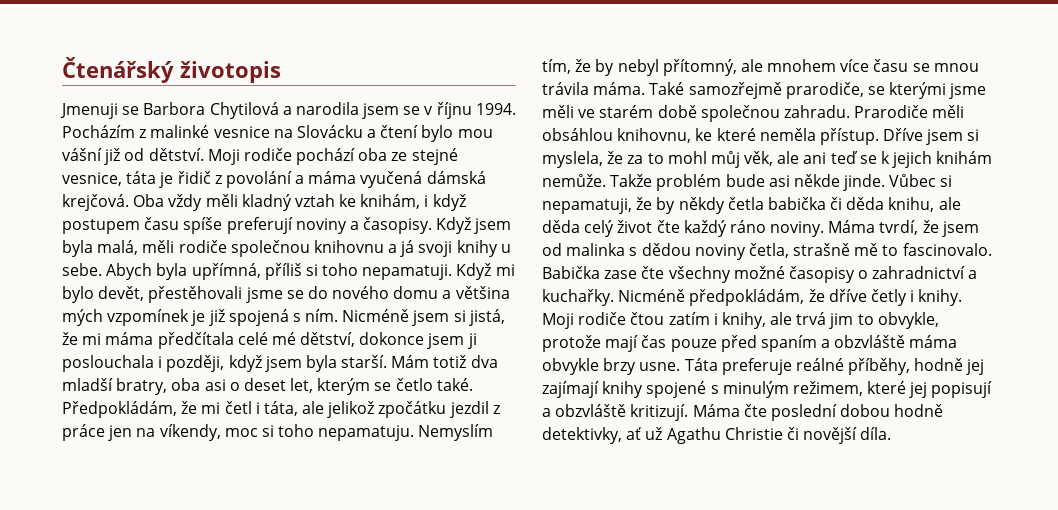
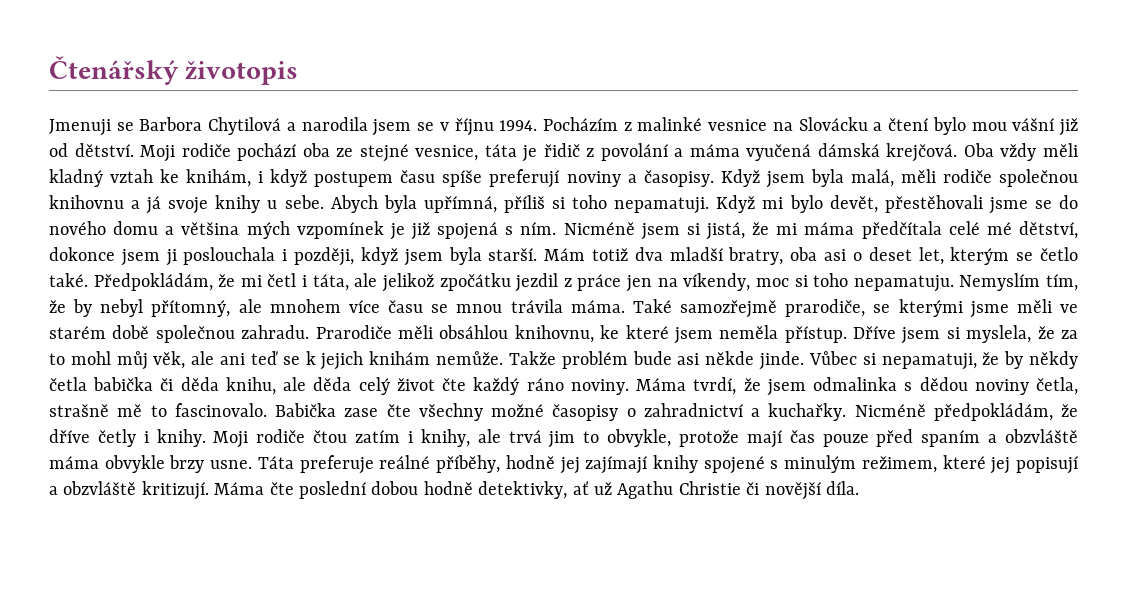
- Když jsem byla malá, měli rodiče společnou knihovnu a já svoji knihy u sebe.
+ Když jsem byla malá, měli rodiče společnou knihovnu a já svoje knihy u sebe.
- Prarodiče měli obsáhlou knihovnu, ke které neměla přístup.
+ Prarodiče měli obsáhlou knihovnu, ke které jsem neměla přístup.
- Máma tvrdí, že jsem od malinka s dědou noviny četla, strašně mě to fascinovalo.
+ Máma tvrdí, že jsem odmalinka s dědou noviny četla, strašně mě to fascinovalo.

